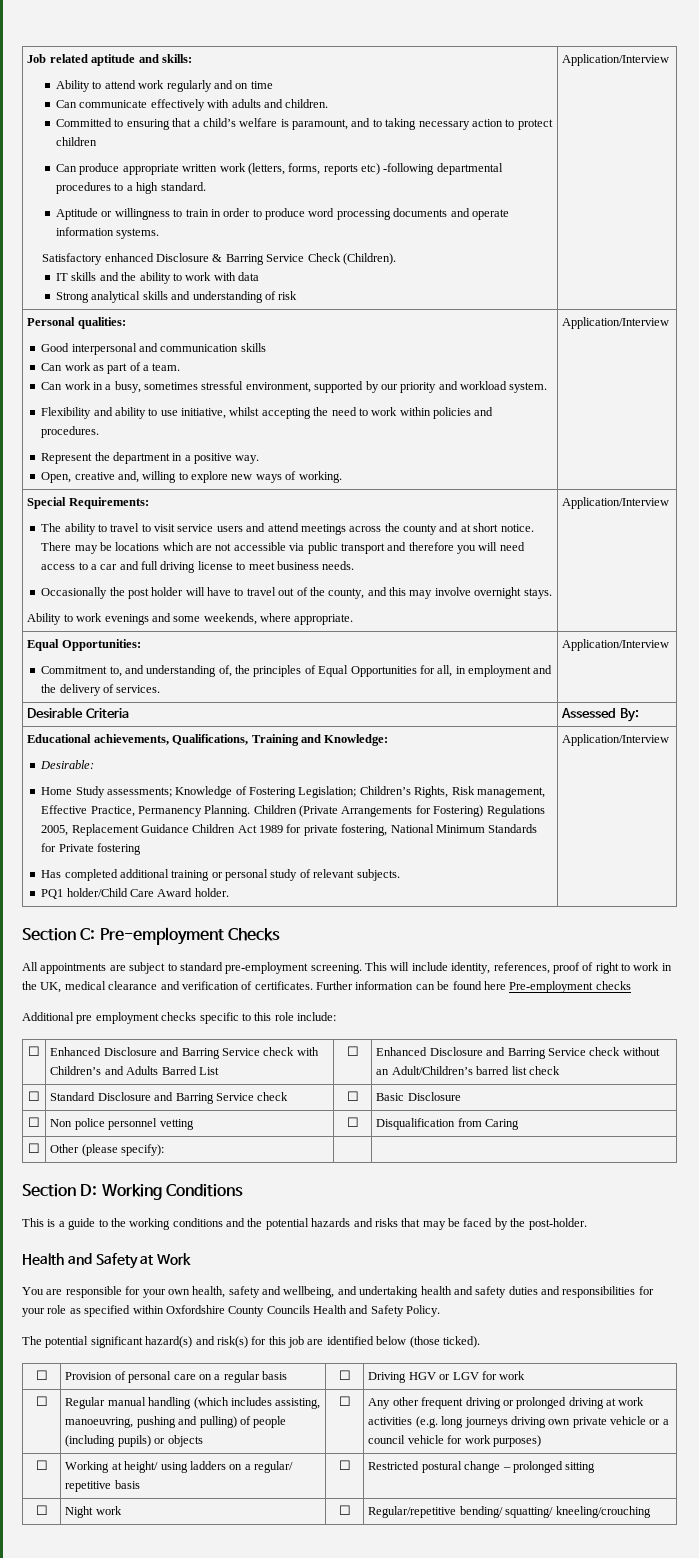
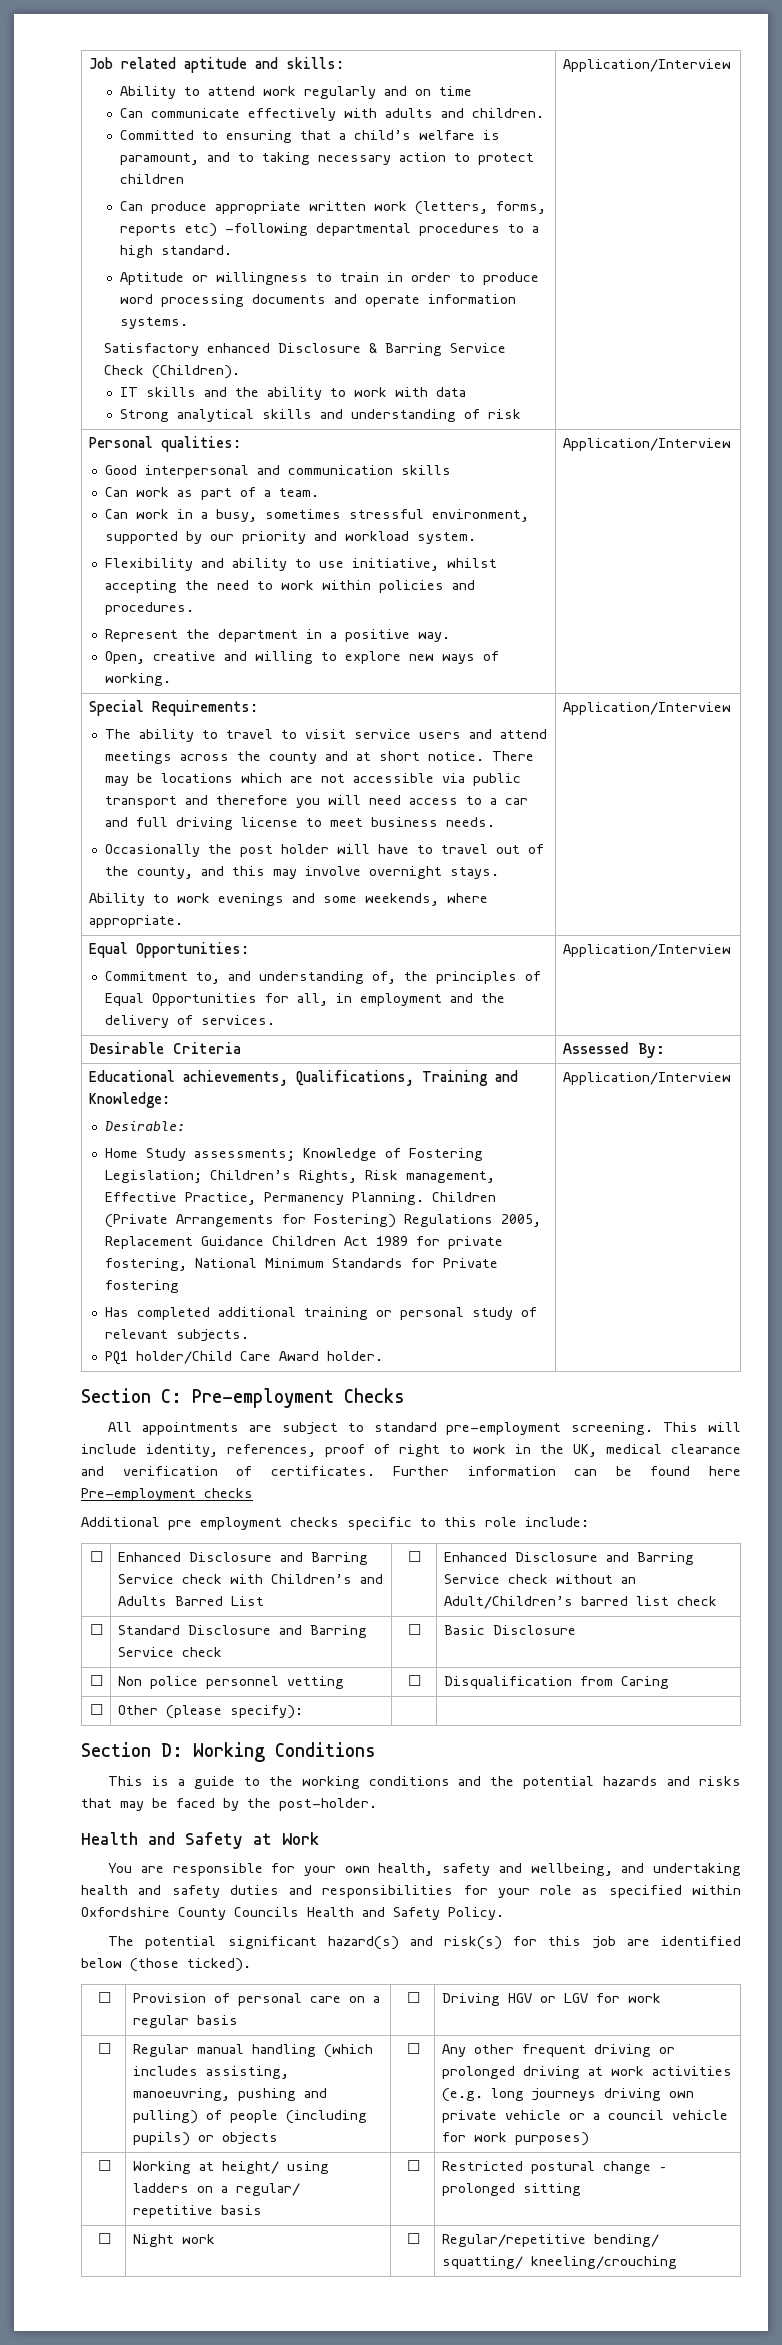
- Open, creative and, willing to explore new ways of working.
+ Open, creative and willing to explore new ways of working.

